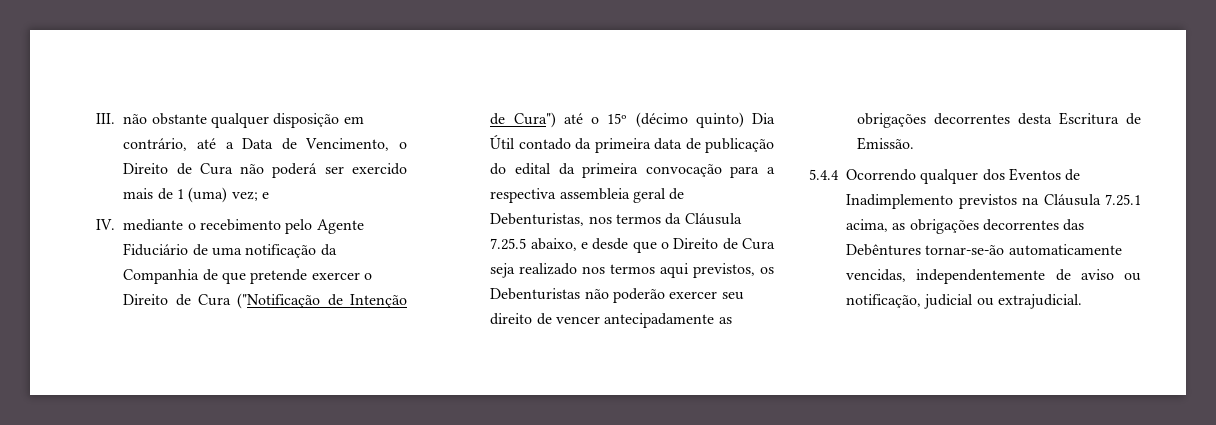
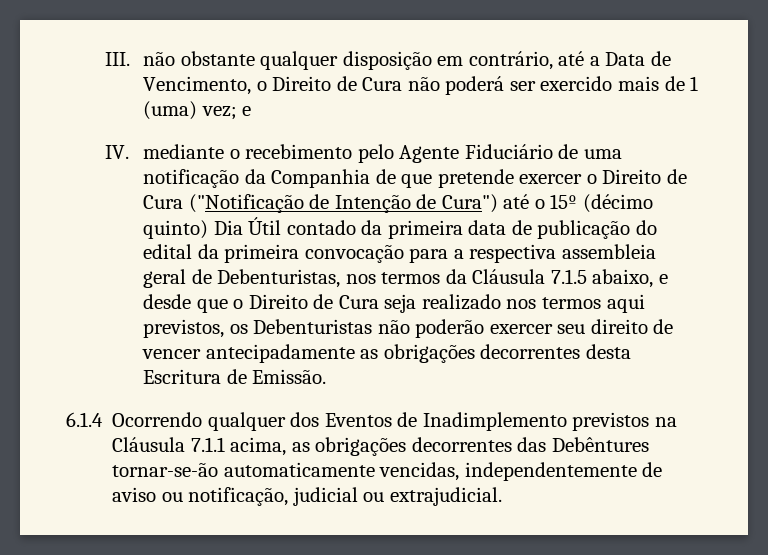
- IV. mediante o recebimento pelo Agente Fiduciário de uma notificação da Companhia de que pretende exercer o Direito de Cura ("Notificação de Intenção de Cura") até o 15º (décimo quinto) Dia Útil contado da primeira data de publicação do edital da primeira convocação para a respectiva assembleia geral de Debenturistas, nos termos da Cláusula 7.25.5 abaixo, e desde que o Direito de Cura seja realizado nos termos aqui previstos, os Debenturistas não poderão exercer seu direito de vencer antecipadamente as obrigações decorrentes desta Escritura de Emissão.
+ IV. mediante o recebimento pelo Agente Fiduciário de uma notificação da Companhia de que pretende exercer o Direito de Cura ("Notificação de Intenção de Cura") até o 15º (décimo quinto) Dia Útil contado da primeira data de publicação do edital da primeira convocação para a respectiva assembleia geral de Debenturistas, nos termos da Cláusula 7.1.5 abaixo, e desde que o Direito de Cura seja realizado nos termos aqui previstos, os Debenturistas não poderão exercer seu direito de vencer antecipadamente as obrigações decorrentes desta Escritura de Emissão.
- 5.4.4 Ocorrendo qualquer dos Eventos de Inadimplemento previstos na Cláusula 7.25.1 acima, as obrigações decorrentes das Debêntures tornar-se-ão automaticamente vencidas, independentemente de aviso ou notificação, judicial ou extrajudicial.
+ 6.1.4 Ocorrendo qualquer dos Eventos de Inadimplemento previstos na Cláusula 7.1.1 acima, as obrigações decorrentes das Debêntures tornar-se-ão automaticamente vencidas, independentemente de aviso ou notificação, judicial ou extrajudicial.

